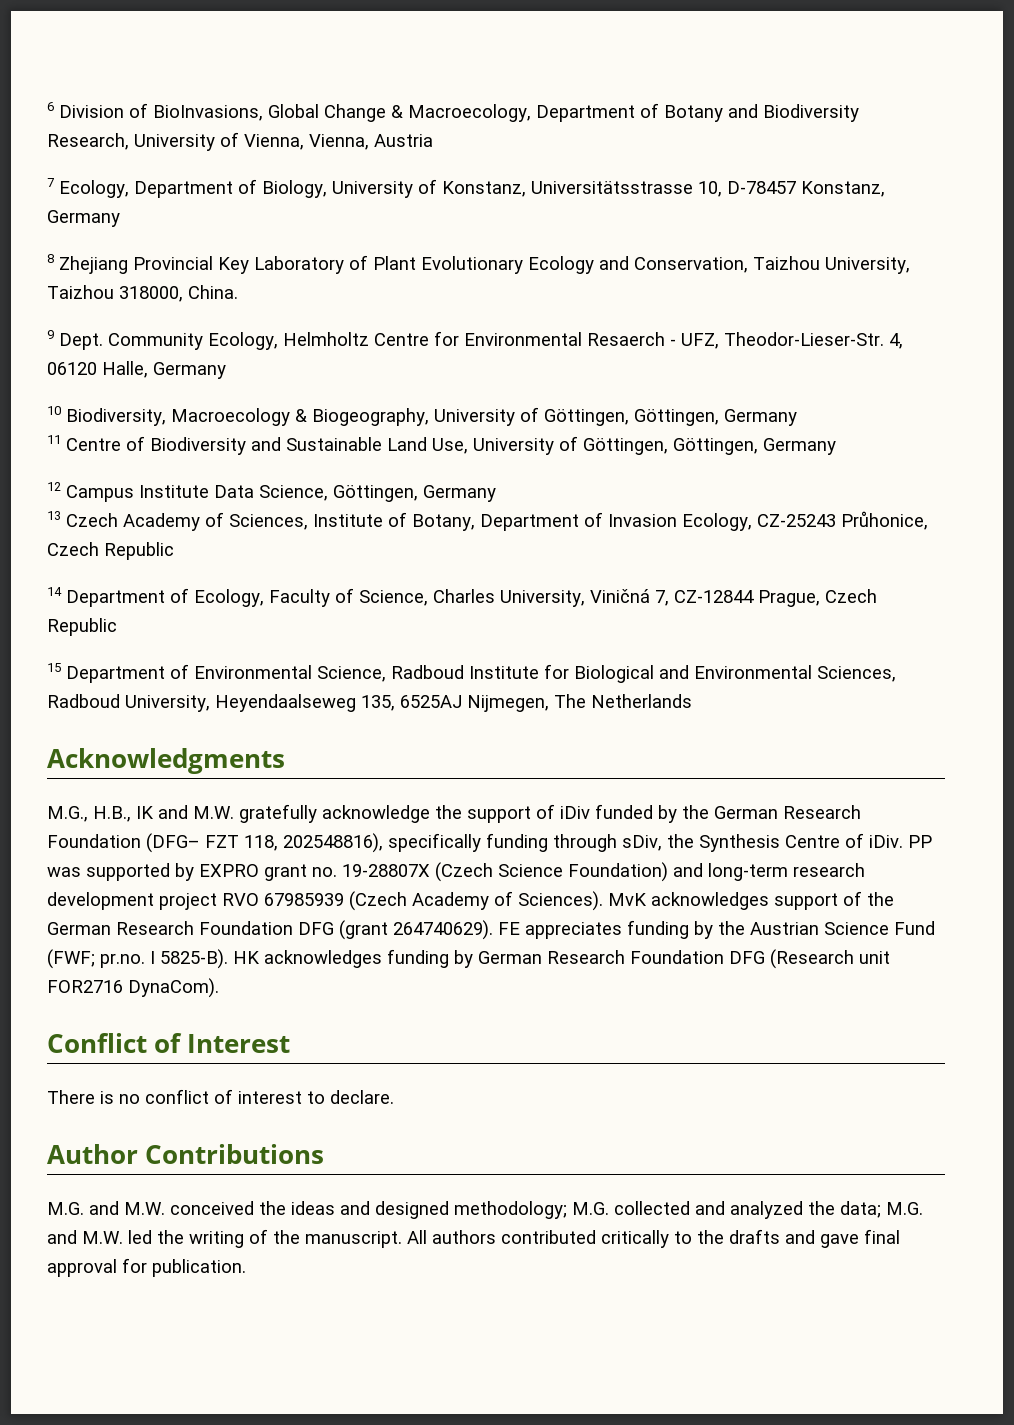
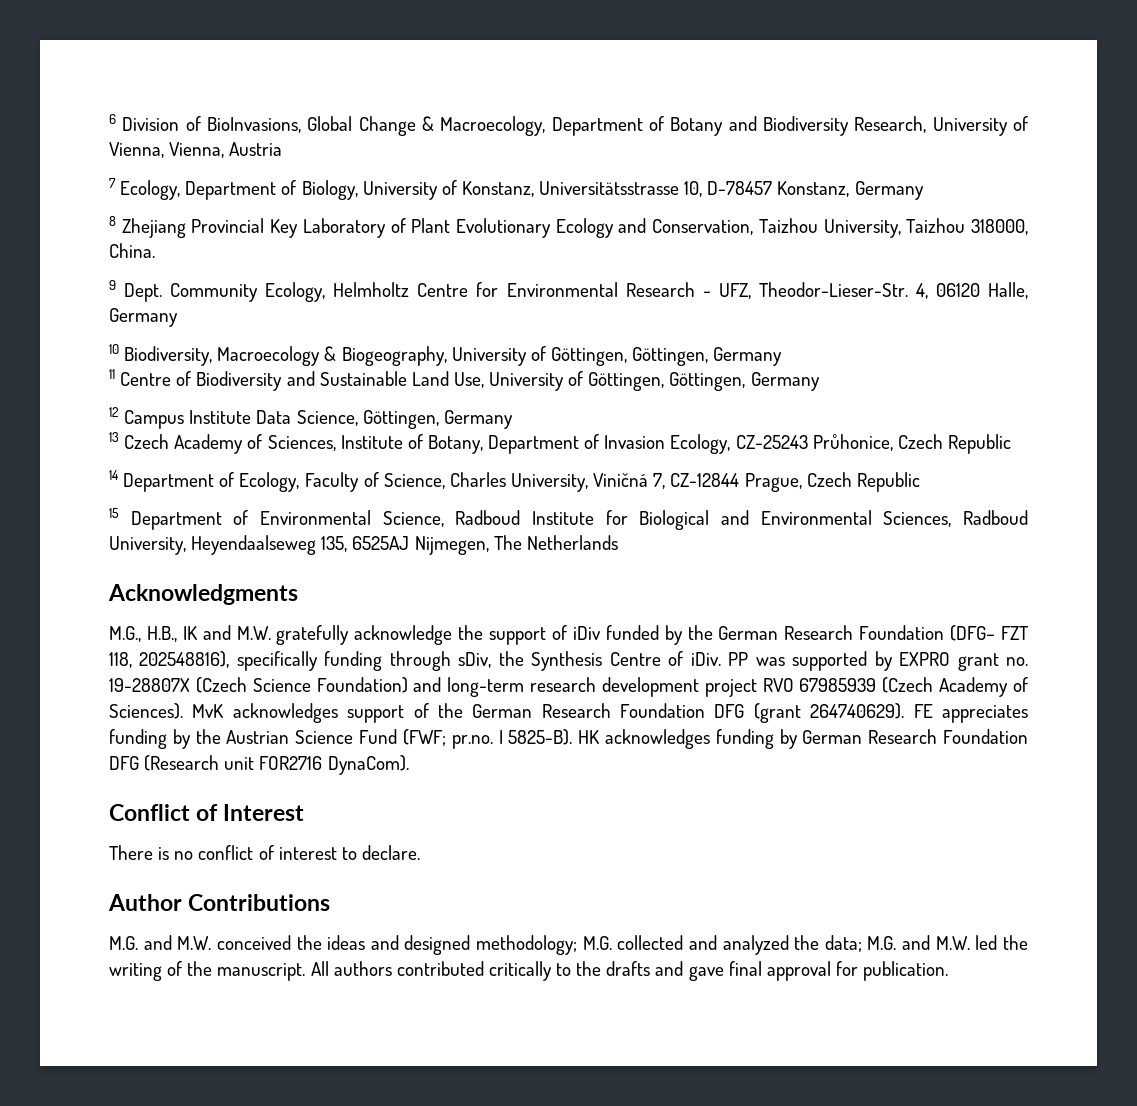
- Community Ecology, Helmholtz Centre for Environmental Resaerch - UFZ, Theodor-Lieser-Str.
+ Community Ecology, Helmholtz Centre for Environmental Research - UFZ, Theodor-Lieser-Str.

